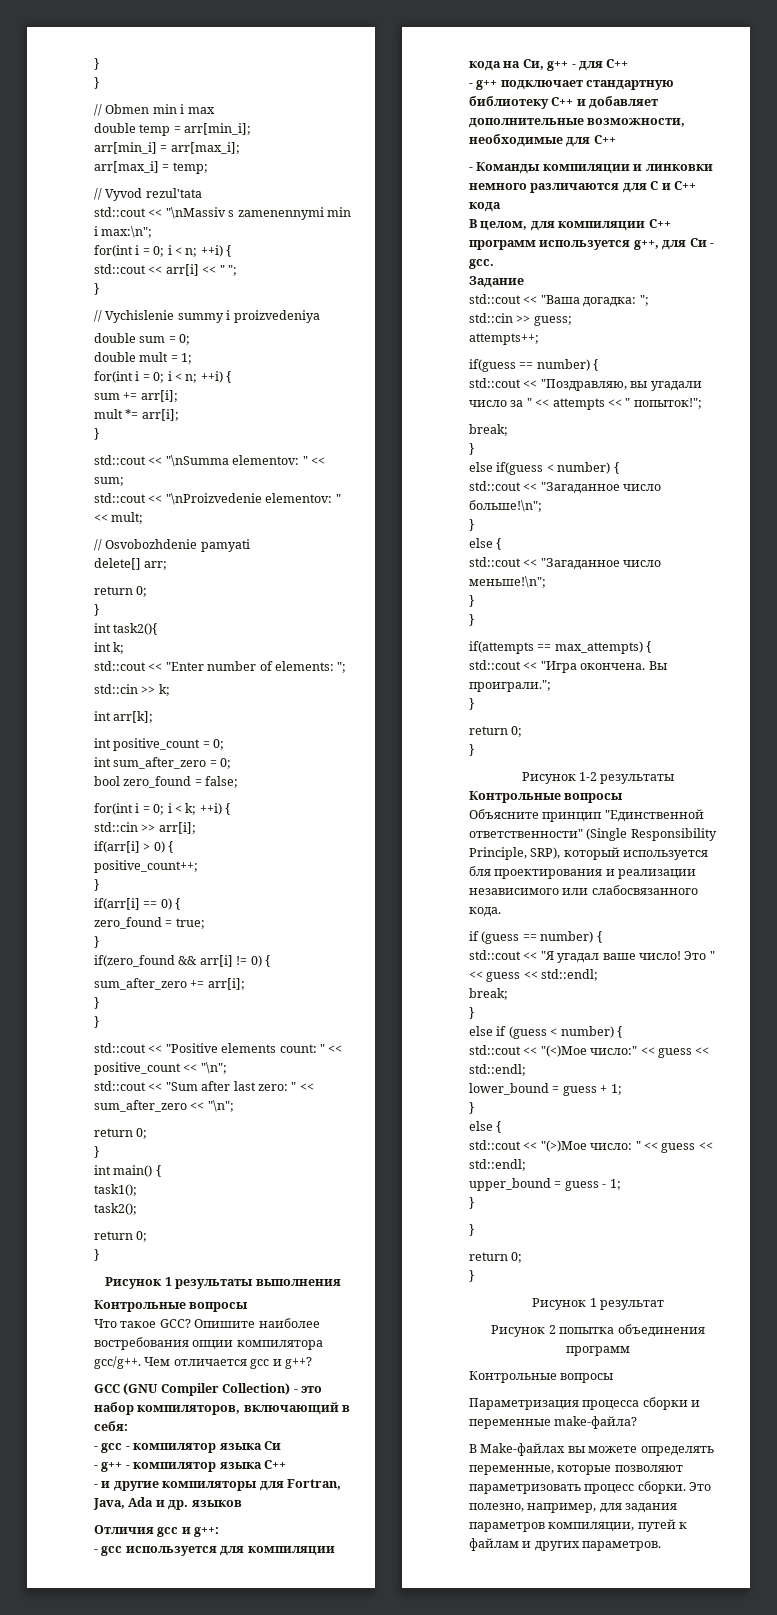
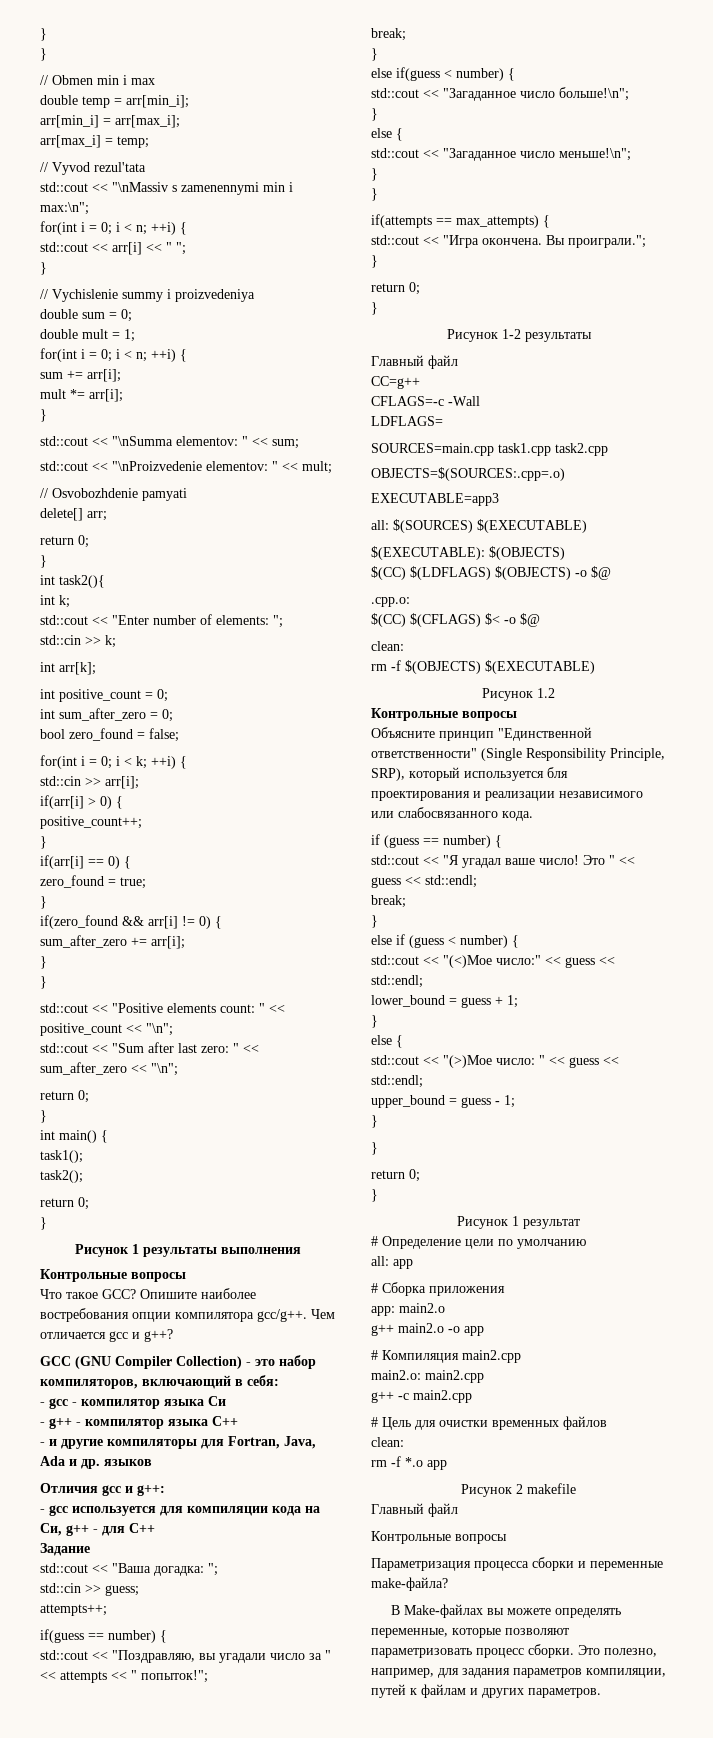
- - g++ подключает стандартную библиотеку C++ и добавляет дополнительные возможности, необходимые для C++
- - Команды компиляции и линковки немного различаются для C и C++ кода
- В целом, для компиляции C++ программ используется g++, для Си - gcc.
  Рисунок 1-2 результаты
+ Главный файл
+ CC=g++
+ CFLAGS=-c -Wall
+ LDFLAGS=
+ SOURCES=main.cpp task1.cpp task2.cpp
+ OBJECTS=$(SOURCES:.cpp=.o)
+ EXECUTABLE=app3
+ all: $(SOURCES) $(EXECUTABLE)
+ $(EXECUTABLE): $(OBJECTS)
+ $(CC) $(LDFLAGS) $(OBJECTS) -o $@
+ .cpp.o:
+ $(CC) $(CFLAGS) $< -o $@
+ clean:
+ rm -f $(OBJECTS) $(EXECUTABLE)
+ Рисунок 1.2
+ # Определение цели по умолчанию
+ all: app
+ # Сборка приложения
+ app: main2.o
+ g++ main2.o -o app
+ # Компиляция main2.cpp
+ main2.o: main2.cpp
+ g++ -c main2.cpp
+ # Цель для очистки временных файлов
+ clean:
+ rm -f *.o app
- Рисунок 2 попытка объединения программ
+ Рисунок 2 makefile
+ Главный файл

